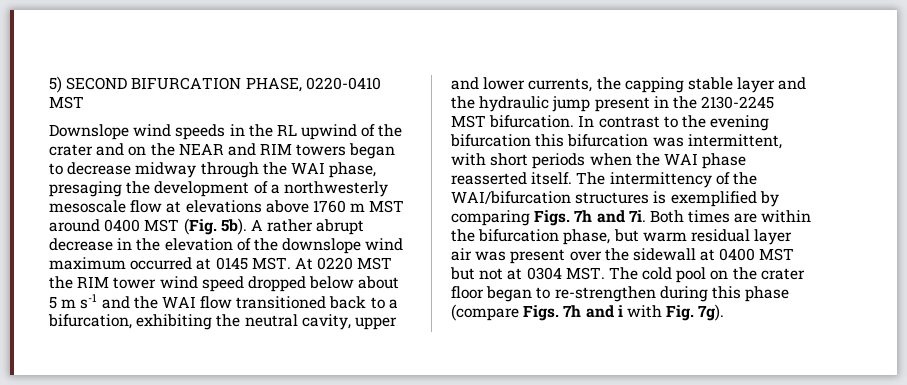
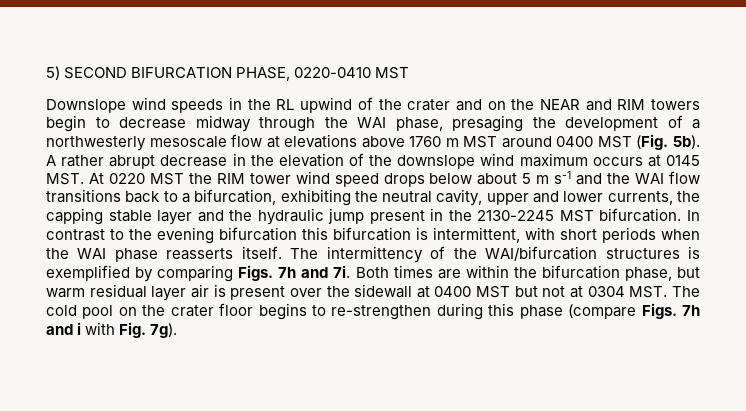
- Downslope wind speeds in the RL upwind of the crater and on the NEAR and RIM towers began to decrease midway through the WAI phase, presaging the development of a northwesterly mesoscale flow at elevations above 1760 m MST around 0400 MST (Fig. 5b).
+ Downslope wind speeds in the RL upwind of the crater and on the NEAR and RIM towers begin to decrease midway through the WAI phase, presaging the development of a northwesterly mesoscale flow at elevations above 1760 m MST around 0400 MST (Fig. 5b).
- A rather abrupt decrease in the elevation of the downslope wind maximum occurred at 0145 MST. At 0220 MST the RIM tower wind speed dropped below about 5 m s-1 and the WAI flow transitioned back to a bifurcation, exhibiting the neutral cavity, upper and lower currents, the capping stable layer and the hydraulic jump present in the 2130-2245 MST bifurcation.
+ A rather abrupt decrease in the elevation of the downslope wind maximum occurs at 0145 MST. At 0220 MST the RIM tower wind speed drops below about 5 m s-1 and the WAI flow transitions back to a bifurcation, exhibiting the neutral cavity, upper and lower currents, the capping stable layer and the hydraulic jump present in the 2130-2245 MST bifurcation.
- In contrast to the evening bifurcation this bifurcation was intermittent, with short periods when the WAI phase reasserted itself.
+ In contrast to the evening bifurcation this bifurcation is intermittent, with short periods when the WAI phase reasserts itself.
- Both times are within the bifurcation phase, but warm residual layer air was present over the sidewall at 0400 MST but not at 0304 MST. The cold pool on the crater floor began to re-strengthen during this phase (compare Figs. 7h and i with Fig. 7g).
+ Both times are within the bifurcation phase, but warm residual layer air is present over the sidewall at 0400 MST but not at 0304 MST. The cold pool on the crater floor begins to re-strengthen during this phase (compare Figs. 7h and i with Fig. 7g).

